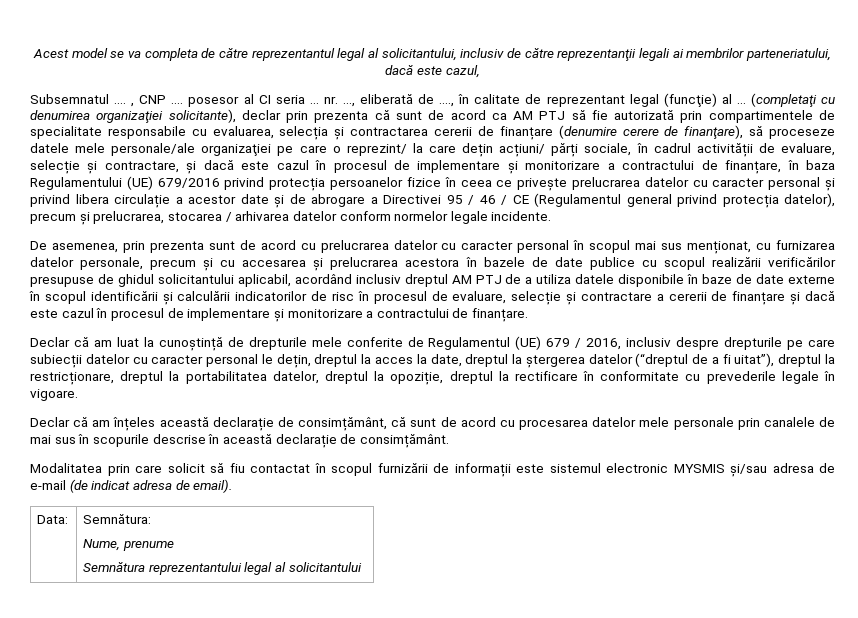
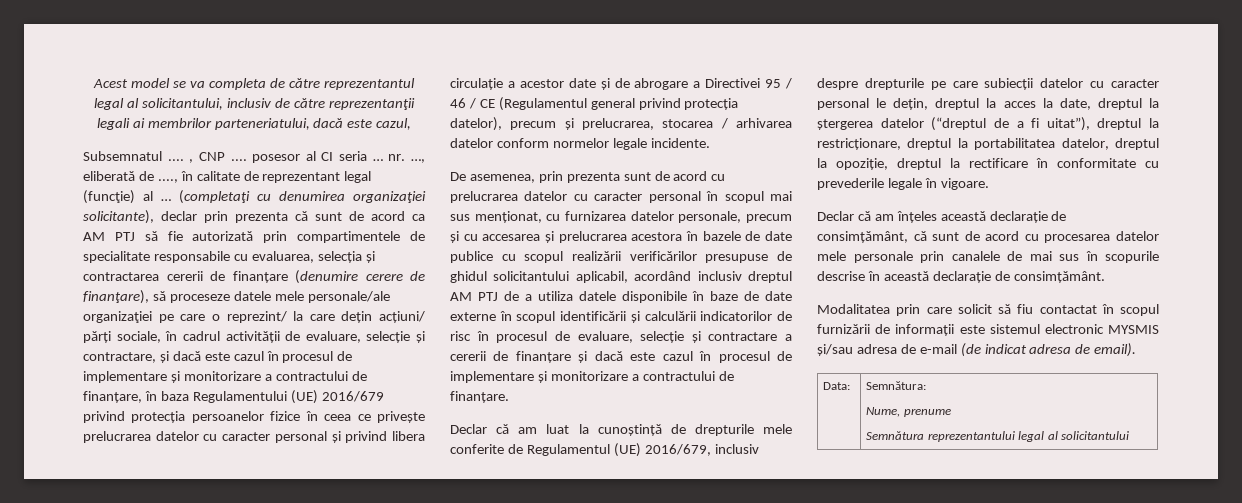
- (completaţi cu denumirea organizaţiei solicitante), declar prin prezenta că sunt de acord ca AM PTJ să fie autorizată prin compartimentele de specialitate responsabile cu evaluarea, selecția și contractarea cererii de finanțare (denumire cerere de finanţare), să proceseze datele mele personale/ale organizaţiei pe care o reprezint/ la care dețin acțiuni/ părți sociale, în cadrul activității de evaluare, selecție și contractare, și dacă este cazul în procesul de implementare și monitorizare a contractului de finanțare, în baza Regulamentului (UE) 679/2016 privind protecția persoanelor fizice în ceea ce privește prelucrarea datelor cu caracter personal și privind libera circulație a acestor date și de abrogare a Directivei 95 / 46 / CE (Regulamentul general privind protecția datelor), precum și prelucrarea, stocarea / arhivarea datelor conform normelor legale incidente.
+ (completaţi cu denumirea organizaţiei solicitante), declar prin prezenta că sunt de acord ca AM PTJ să fie autorizată prin compartimentele de specialitate responsabile cu evaluarea, selecția și contractarea cererii de finanțare (denumire cerere de finanţare), să proceseze datele mele personale/ale organizaţiei pe care o reprezint/ la care dețin acțiuni/ părți sociale, în cadrul activității de evaluare, selecție și contractare, și dacă este cazul în procesul de implementare și monitorizare a contractului de finanțare, în baza Regulamentului (UE) 2016/679 privind protecția persoanelor fizice în ceea ce privește prelucrarea datelor cu caracter personal și privind libera circulație a acestor date și de abrogare a Directivei 95 / 46 / CE (Regulamentul general privind protecția datelor), precum și prelucrarea, stocarea / arhivarea datelor conform normelor legale incidente.
- Declar că am luat la cunoștință de drepturile mele conferite de Regulamentul (UE) 679 / 2016, inclusiv despre drepturile pe care subiecții datelor cu caracter personal le dețin, dreptul la acces la date, dreptul la ștergerea datelor (“dreptul de a fi uitat”), dreptul la restricționare, dreptul la portabilitatea datelor, dreptul la opoziție, dreptul la rectificare în conformitate cu prevederile legale în vigoare.
+ Declar că am luat la cunoștință de drepturile mele conferite de Regulamentul (UE) 2016/679, inclusiv despre drepturile pe care subiecții datelor cu caracter personal le dețin, dreptul la acces la date, dreptul la ștergerea datelor (“dreptul de a fi uitat”), dreptul la restricționare, dreptul la portabilitatea datelor, dreptul la opoziție, dreptul la rectificare în conformitate cu prevederile legale în vigoare.

